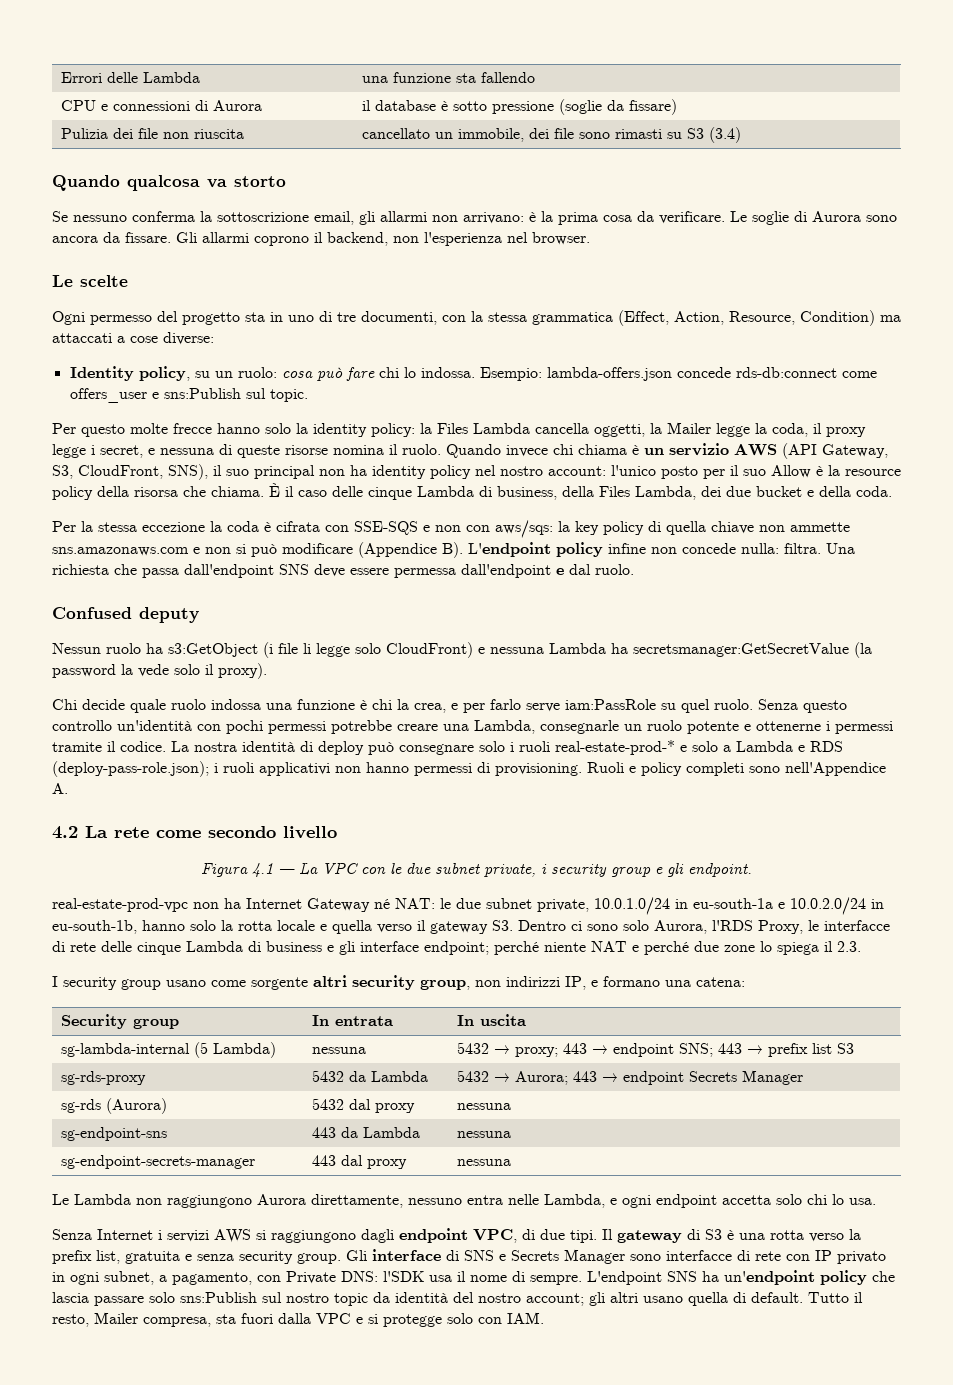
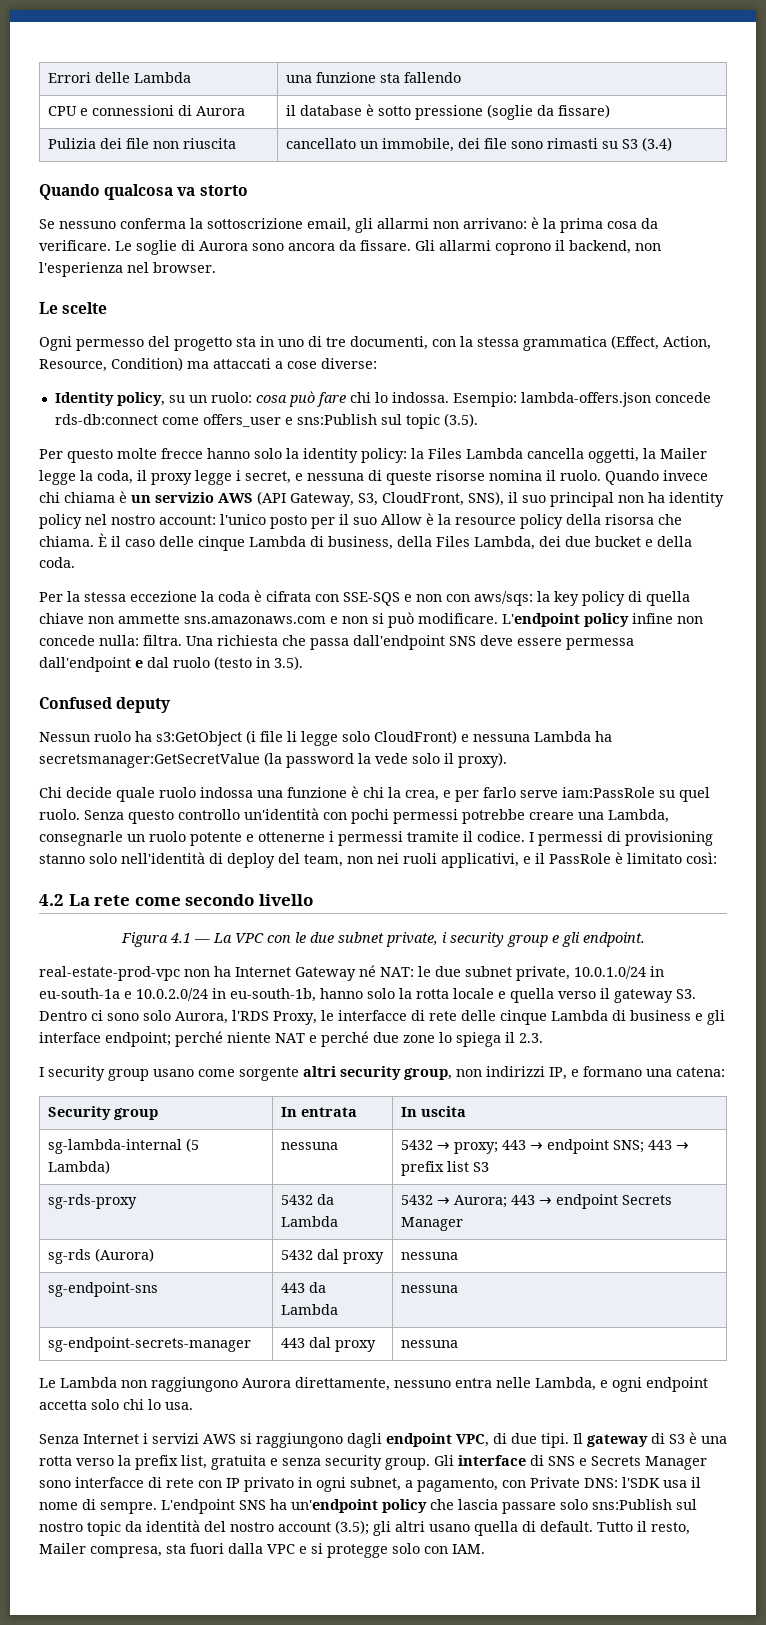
- Esempio: lambda-offers.json concede rds-db:connect come offers_user e sns:Publish sul topic.
+ Esempio: lambda-offers.json concede rds-db:connect come offers_user e sns:Publish sul topic (3.5).
- Per la stessa eccezione la coda è cifrata con SSE-SQS e non con aws/sqs: la key policy di quella chiave non ammette sns.amazonaws.com e non si può modificare (Appendice B). L'endpoint policy infine non concede nulla: filtra.
+ Per la stessa eccezione la coda è cifrata con SSE-SQS e non con aws/sqs: la key policy di quella chiave non ammette sns.amazonaws.com e non si può modificare. L'endpoint policy infine non concede nulla: filtra.
- Una richiesta che passa dall'endpoint SNS deve essere permessa dall'endpoint e dal ruolo.
+ Una richiesta che passa dall'endpoint SNS deve essere permessa dall'endpoint e dal ruolo (testo in 3.5).
- La nostra identità di deploy può consegnare solo i ruoli real-estate-prod-* e solo a Lambda e RDS (deploy-pass-role.json); i ruoli applicativi non hanno permessi di provisioning. Ruoli e policy completi sono nell'Appendice A.
+ I permessi di provisioning stanno solo nell'identità di deploy del team, non nei ruoli applicativi, e il PassRole è limitato così:
- L'endpoint SNS ha un'endpoint policy che lascia passare solo sns:Publish sul nostro topic da identità del nostro account; gli altri usano quella di default.
+ L'endpoint SNS ha un'endpoint policy che lascia passare solo sns:Publish sul nostro topic da identità del nostro account (3.5); gli altri usano quella di default.

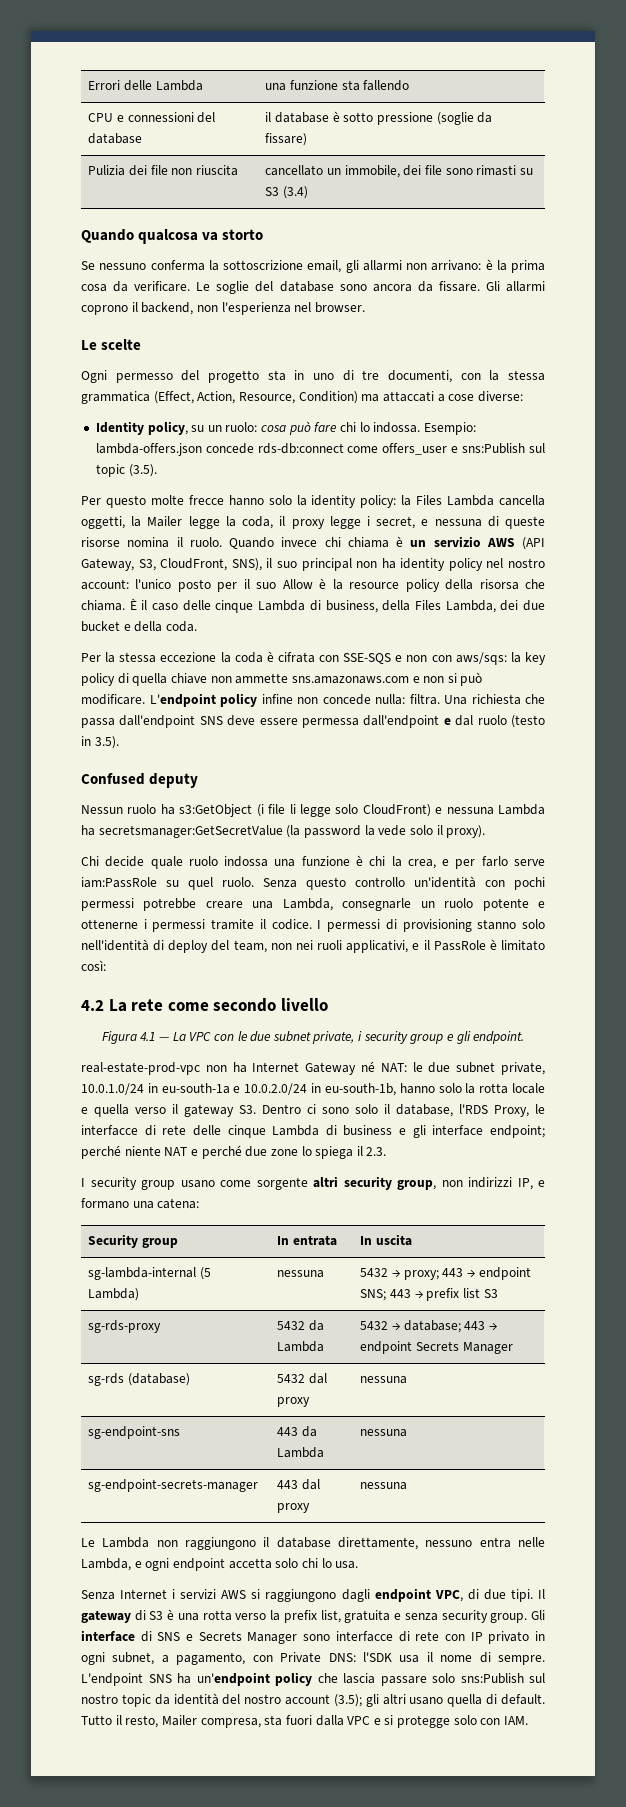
- CPU e connessioni di Aurora | il database è sotto pressione (soglie da fissare)
+ CPU e connessioni del database | il database è sotto pressione (soglie da fissare)
- Le soglie di Aurora sono ancora da fissare.
+ Le soglie del database sono ancora da fissare.
- real-estate-prod-vpc non ha Internet Gateway né NAT: le due subnet private, 10.0.1.0/24 in eu-south-1a e 10.0.2.0/24 in eu-south-1b, hanno solo la rotta locale e quella verso il gateway S3. Dentro ci sono solo Aurora, l'RDS Proxy, le interfacce di rete delle cinque Lambda di business e gli interface endpoint; perché niente NAT e perché due zone lo spiega il 2.3.
+ real-estate-prod-vpc non ha Internet Gateway né NAT: le due subnet private, 10.0.1.0/24 in eu-south-1a e 10.0.2.0/24 in eu-south-1b, hanno solo la rotta locale e quella verso il gateway S3. Dentro ci sono solo il database, l'RDS Proxy, le interfacce di rete delle cinque Lambda di business e gli interface endpoint; perché niente NAT e perché due zone lo spiega il 2.3.
- sg-rds-proxy | 5432 da Lambda | 5432 → Aurora; 443 → endpoint Secrets Manager
+ sg-rds-proxy | 5432 da Lambda | 5432 → database; 443 → endpoint Secrets Manager
- sg-rds (Aurora) | 5432 dal proxy | nessuna
+ sg-rds (database) | 5432 dal proxy | nessuna
- Le Lambda non raggiungono Aurora direttamente, nessuno entra nelle Lambda, e ogni endpoint accetta solo chi lo usa.
+ Le Lambda non raggiungono il database direttamente, nessuno entra nelle Lambda, e ogni endpoint accetta solo chi lo usa.

